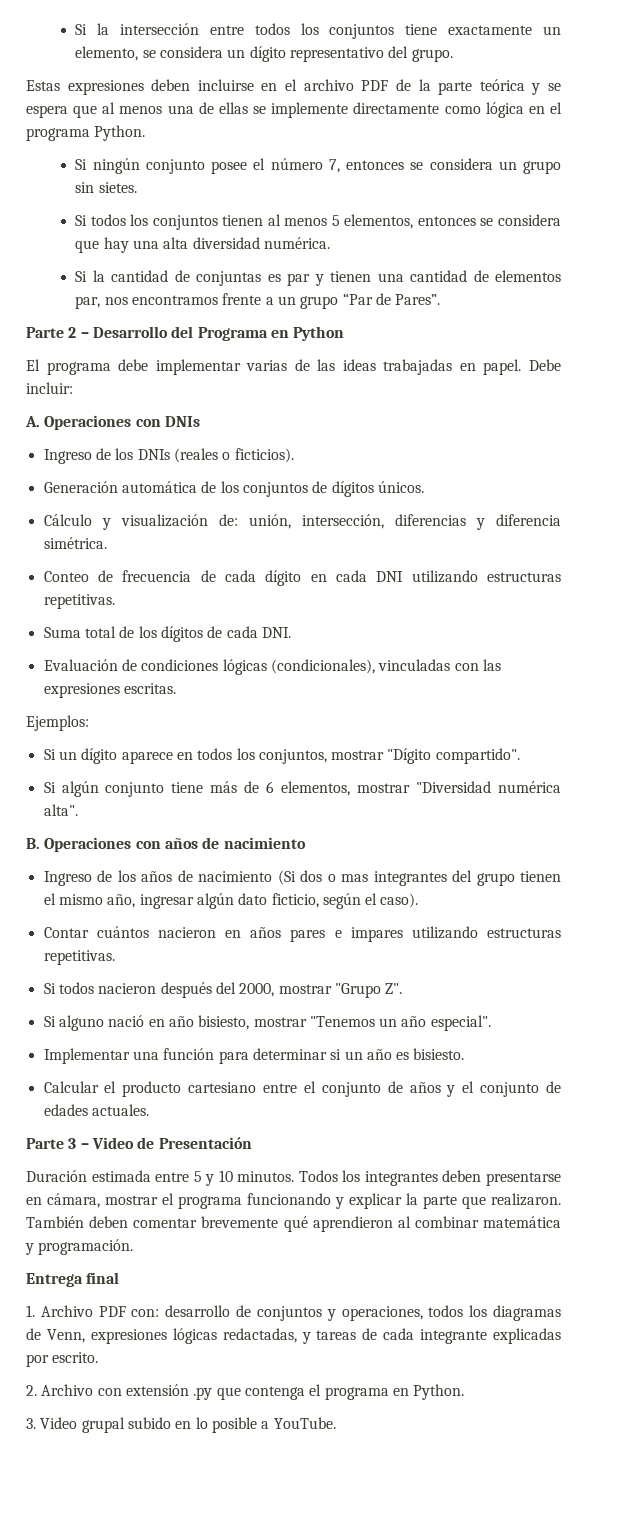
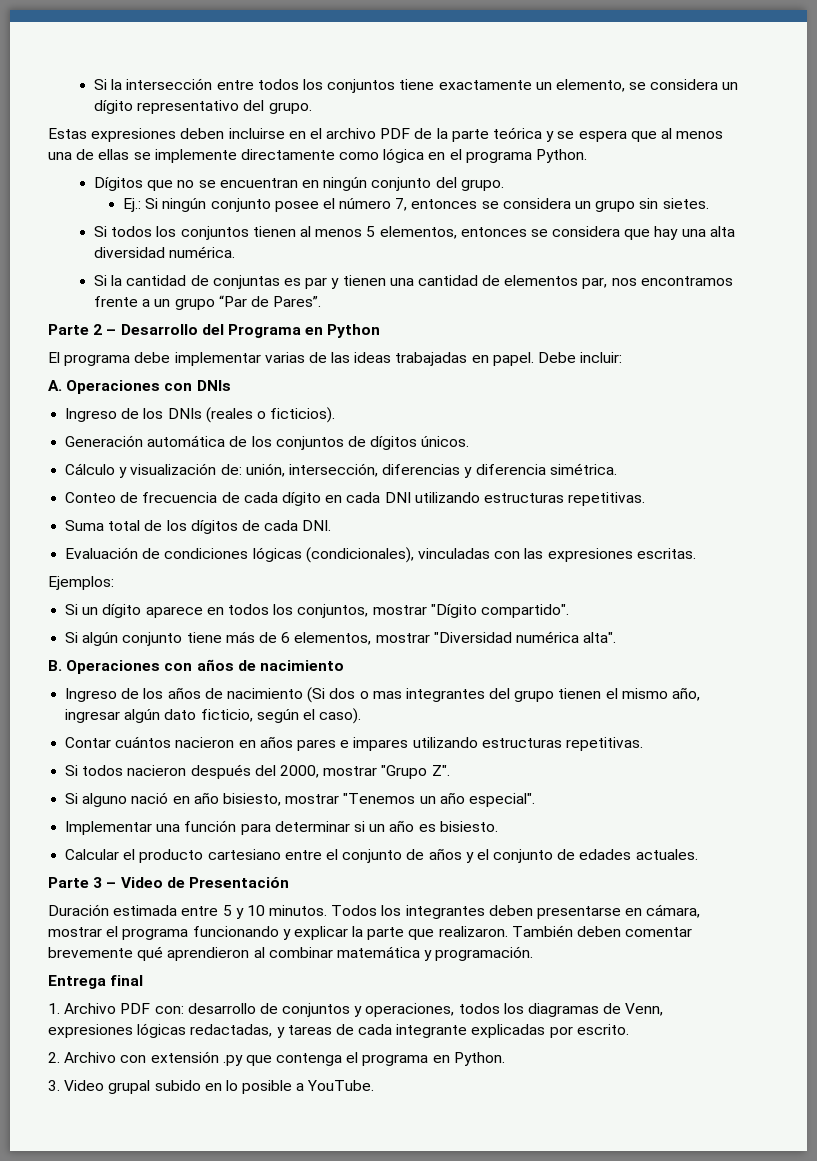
- Si ningún conjunto posee el número 7, entonces se considera un grupo sin sietes.
+ Dígitos que no se encuentran en ningún conjunto del grupo.
+ Ej.: Si ningún conjunto posee el número 7, entonces se considera un grupo sin sietes.

